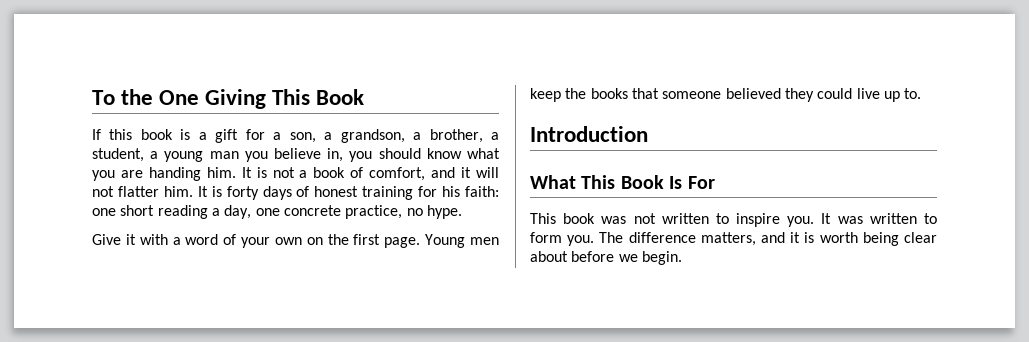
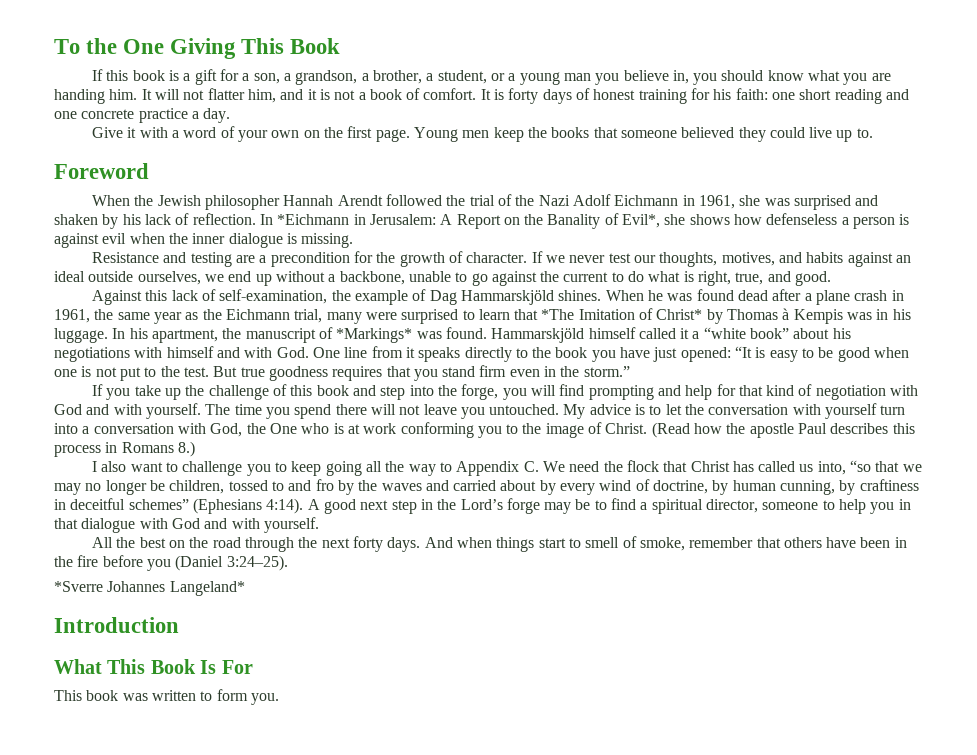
- If this book is a gift for a son, a grandson, a brother, a student, a young man you believe in, you should know what you are handing him.
+ If this book is a gift for a son, a grandson, a brother, a student, or a young man you believe in, you should know what you are handing him.
- It is not a book of comfort, and it will not flatter him.
+ It will not flatter him, and it is not a book of comfort.
- It is forty days of honest training for his faith: one short reading a day, one concrete practice, no hype.
+ It is forty days of honest training for his faith: one short reading and one concrete practice a day.
+ Foreword
+ When the Jewish philosopher Hannah Arendt followed the trial of the Nazi Adolf Eichmann in 1961, she was surprised and shaken by his lack of reflection. In *Eichmann in Jerusalem: A Report on the Banality of Evil*, she shows how defenseless a person is against evil when the inner dialogue is missing.
+ Resistance and testing are a precondition for the growth of character. If we never test our thoughts, motives, and habits against an ideal outside ourselves, we end up without a backbone, unable to go against the current to do what is right, true, and good.
+ Against this lack of self-examination, the example of Dag Hammarskjöld shines. When he was found dead after a plane crash in 1961, the same year as the Eichmann trial, many were surprised to learn that *The Imitation of Christ* by Thomas à Kempis was in his luggage. In his apartment, the manuscript of *Markings* was found. Hammarskjöld himself called it a “white book” about his negotiations with himself and with God. One line from it speaks directly to the book you have just opened: “It is easy to be good when one is not put to the test. But true goodness requires that you stand firm even in the storm.”
+ If you take up the challenge of this book and step into the forge, you will find prompting and help for that kind of negotiation with God and with yourself. The time you spend there will not leave you untouched. My advice is to let the conversation with yourself turn into a conversation with God, the One who is at work conforming you to the image of Christ. (Read how the apostle Paul describes this process in Romans 8.)
+ I also want to challenge you to keep going all the way to Appendix C. We need the flock that Christ has called us into, “so that we may no longer be children, tossed to and fro by the waves and carried about by every wind of doctrine, by human cunning, by craftiness in deceitful schemes” (Ephesians 4:14). A good next step in the Lord’s forge may be to find a spiritual director, someone to help you in that dialogue with God and with yourself.
+ All the best on the road through the next forty days. And when things start to smell of smoke, remember that others have been in the fire before you (Daniel 3:24–25).
+ *Sverre Johannes Langeland*
- This book was not written to inspire you. It was written to form you. The difference matters, and it is worth being clear about before we begin.
+ This book was written to form you.

